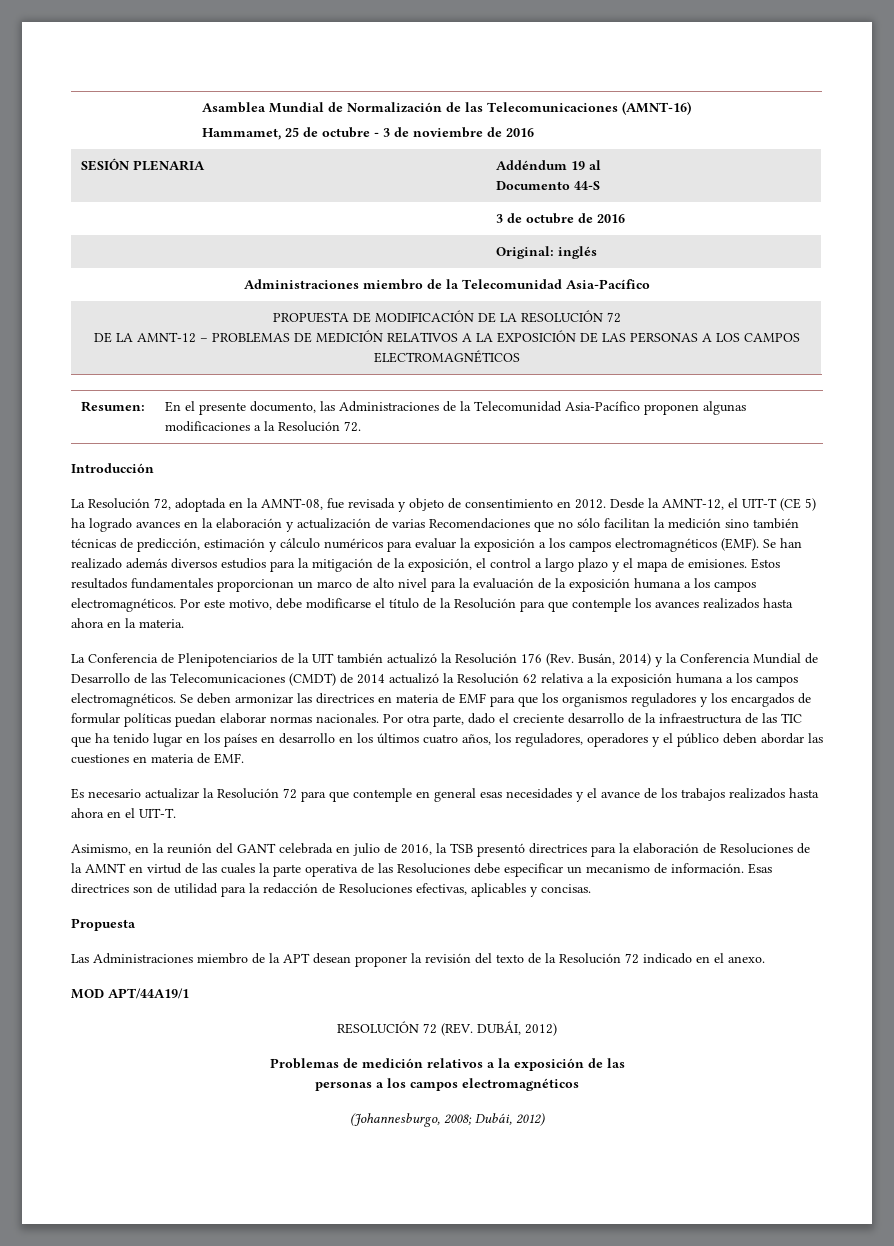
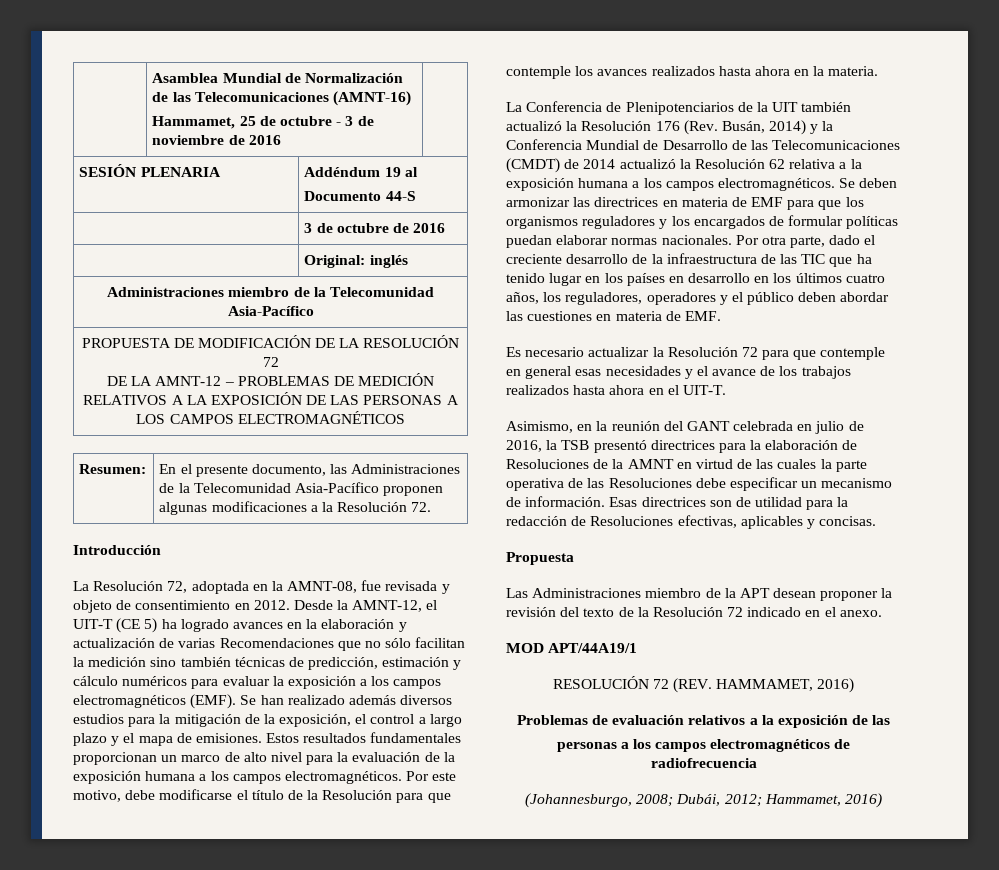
- RESOLUCIÓN 72 (REV. DUBÁI, 2012)
+ RESOLUCIÓN 72 (REV. HAMMAMET, 2016)
- Problemas de medición relativos a la exposición de las
+ Problemas de evaluación relativos a la exposición de las
- personas a los campos electromagnéticos
+ personas a los campos electromagnéticos de radiofrecuencia
- (Johannesburgo, 2008; Dubái, 2012)
+ (Johannesburgo, 2008; Dubái, 2012; Hammamet, 2016)

